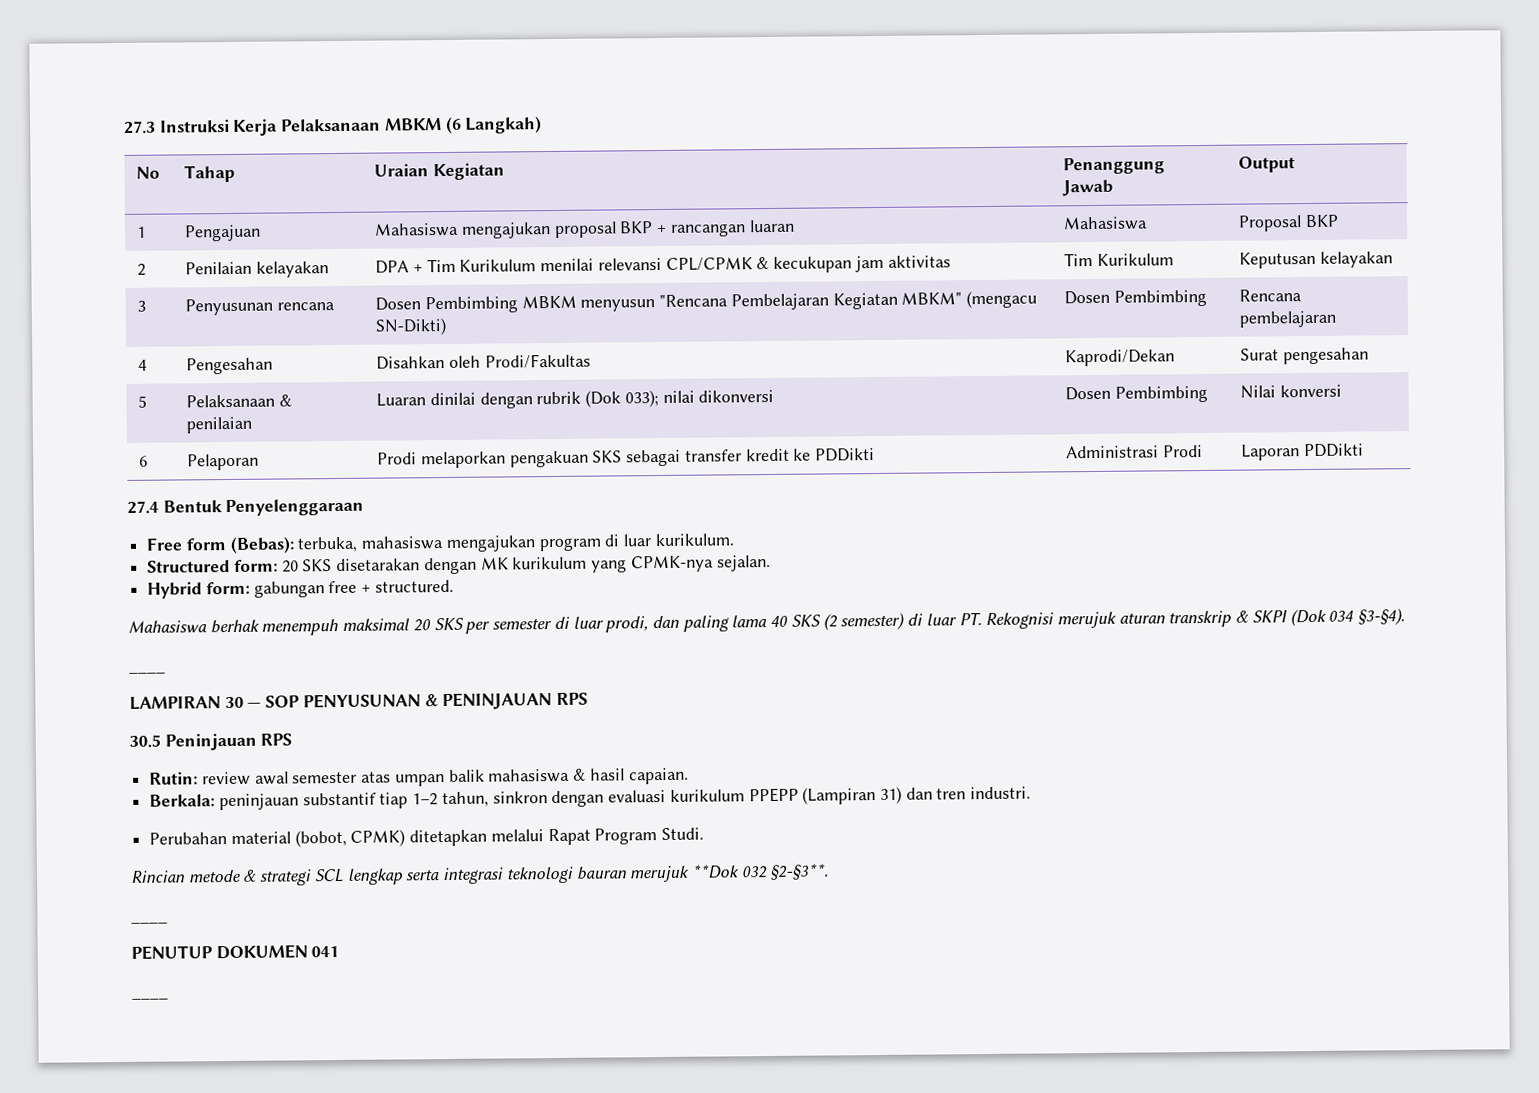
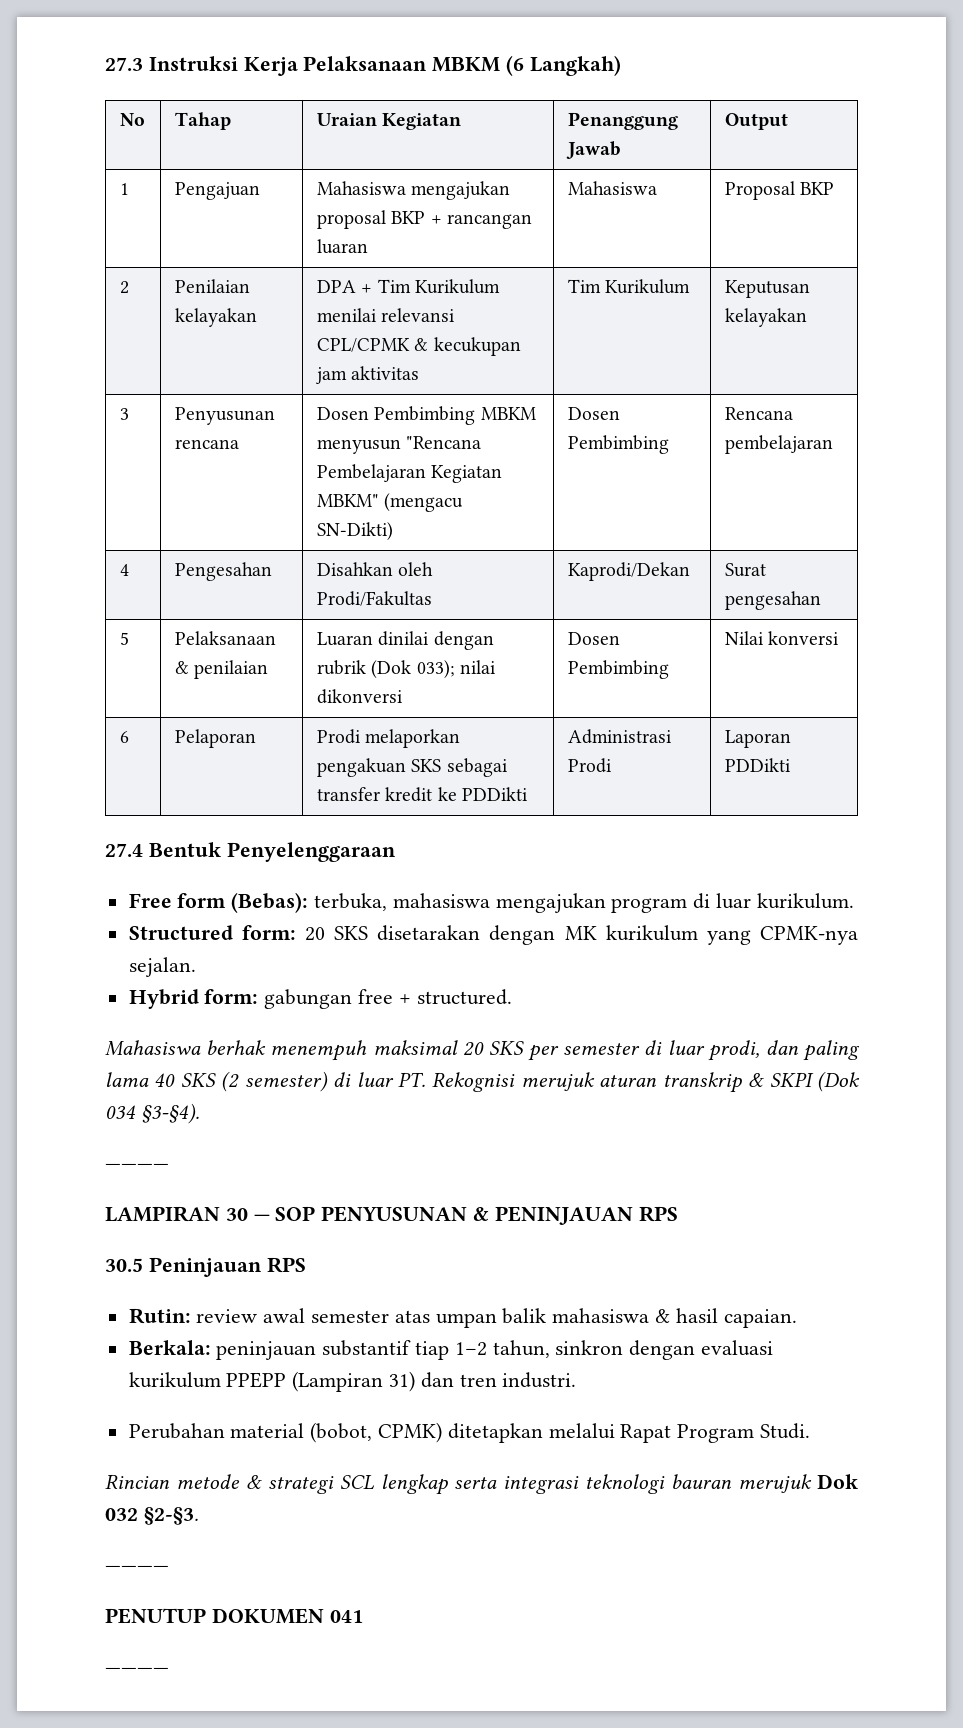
  Mahasiswa berhak menempuh maksimal 20 SKS per semester di luar prodi, dan paling lama 40 SKS (2 semester) di luar PT. Rekognisi merujuk aturan transkrip & SKPI (Dok 034 §3-§4).
- ____
+ ————
- Rincian metode & strategi SCL lengkap serta integrasi teknologi bauran merujuk **Dok 032 §2-§3**.
- ____
+ Rincian metode & strategi SCL lengkap serta integrasi teknologi bauran merujuk Dok 032 §2-§3.
+ ————
  PENUTUP DOKUMEN 041
- ____
+ ————

